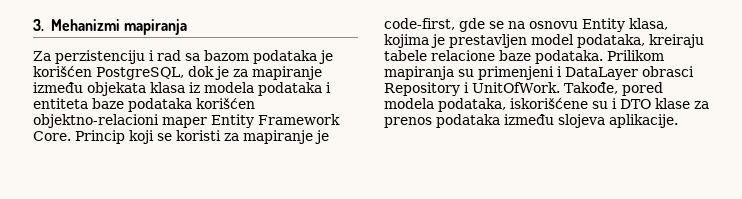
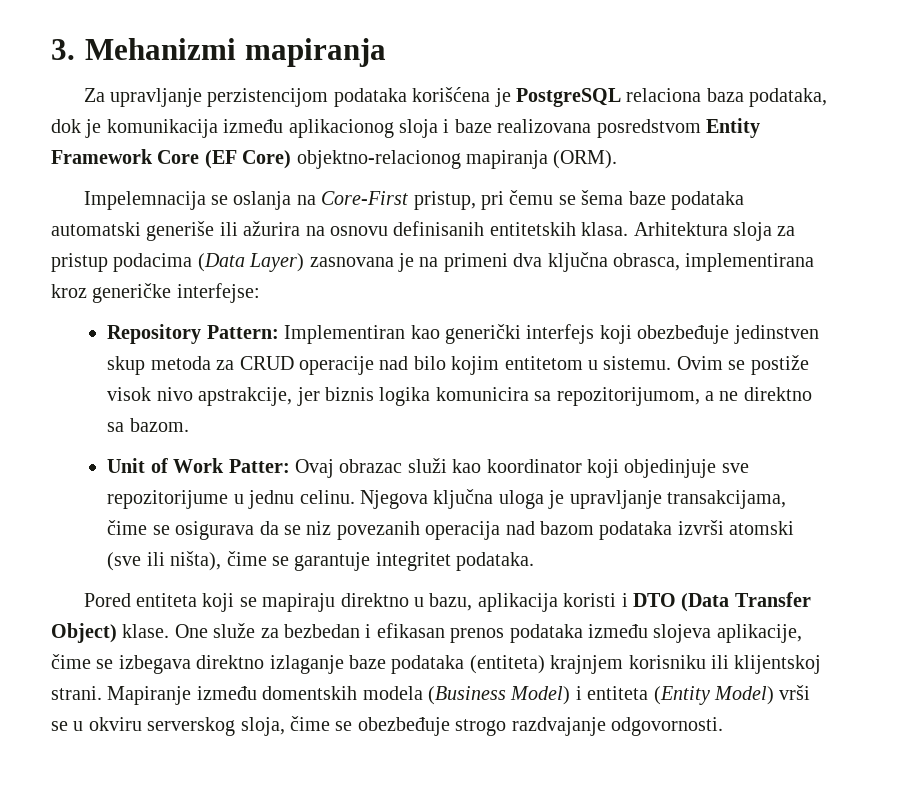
- Za perzistenciju i rad sa bazom podataka je korišćen PostgreSQL, dok je za mapiranje između objekata klasa iz modela podataka i entiteta baze podataka korišćen objektno-relacioni maper Entity Framework Core. Princip koji se koristi za mapiranje je code-first, gde se na osnovu Entity klasa, kojima je prestavljen model podataka, kreiraju tabele relacione baze podataka. Prilikom mapiranja su primenjeni i DataLayer obrasci Repository i UnitOfWork. Takođe, pored modela podataka, iskorišćene su i DTO klase za prenos podataka između slojeva aplikacije.
+ Za upravljanje perzistencijom podataka korišćena je PostgreSQL relaciona baza podataka, dok je komunikacija između aplikacionog sloja i baze realizovana posredstvom Entity Framework Core (EF Core) objektno-relacionog mapiranja (ORM).
+ Impelemnacija se oslanja na Core-First pristup, pri čemu se šema baze podataka automatski generiše ili ažurira na osnovu definisanih entitetskih klasa. Arhitektura sloja za pristup podacima (Data Layer) zasnovana je na primeni dva ključna obrasca, implementirana kroz generičke interfejse:
+ Repository Pattern: Implementiran kao generički interfejs koji obezbeđuje jedinstven skup metoda za CRUD operacije nad bilo kojim entitetom u sistemu. Ovim se postiže visok nivo apstrakcije, jer biznis logika komunicira sa repozitorijumom, a ne direktno sa bazom.
+ Unit of Work Patter: Ovaj obrazac služi kao koordinator koji objedinjuje sve repozitorijume u jednu celinu. Njegova ključna uloga je upravljanje transakcijama, čime se osigurava da se niz povezanih operacija nad bazom podataka izvrši atomski (sve ili ništa), čime se garantuje integritet podataka.
+ Pored entiteta koji se mapiraju direktno u bazu, aplikacija koristi i DTO (Data Transfer Object) klase. One služe za bezbedan i efikasan prenos podataka između slojeva aplikacije, čime se izbegava direktno izlaganje baze podataka (entiteta) krajnjem korisniku ili klijentskoj strani. Mapiranje između domentskih modela (Business Model) i entiteta (Entity Model) vrši se u okviru serverskog sloja, čime se obezbeđuje strogo razdvajanje odgovornosti.

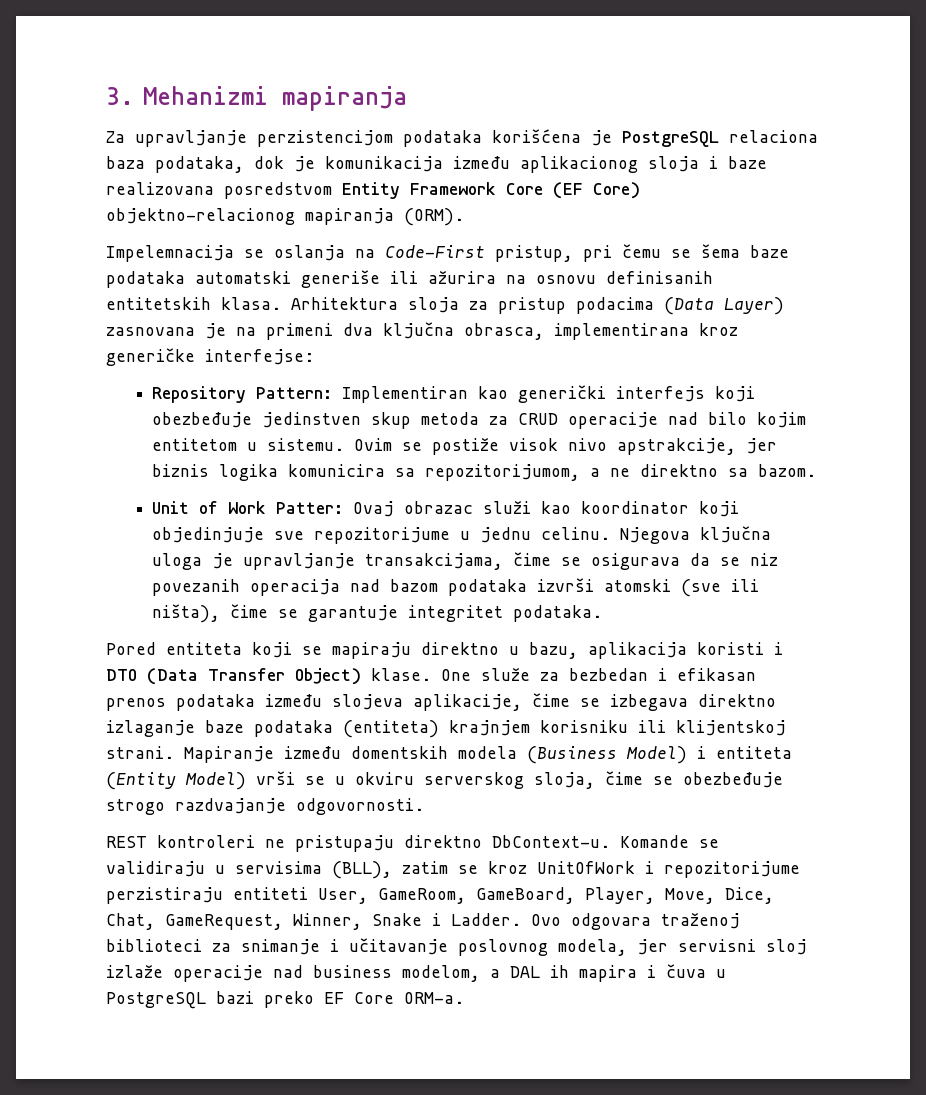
- Impelemnacija se oslanja na Core-First pristup, pri čemu se šema baze podataka automatski generiše ili ažurira na osnovu definisanih entitetskih klasa.
+ Impelemnacija se oslanja na Code-First pristup, pri čemu se šema baze podataka automatski generiše ili ažurira na osnovu definisanih entitetskih klasa.
+ REST kontroleri ne pristupaju direktno DbContext-u. Komande se validiraju u servisima (BLL), zatim se kroz UnitOfWork i repozitorijume perzistiraju entiteti User, GameRoom, GameBoard, Player, Move, Dice, Chat, GameRequest, Winner, Snake i Ladder. Ovo odgovara traženoj biblioteci za snimanje i učitavanje poslovnog modela, jer servisni sloj izlaže operacije nad business modelom, a DAL ih mapira i čuva u PostgreSQL bazi preko EF Core ORM-a.

